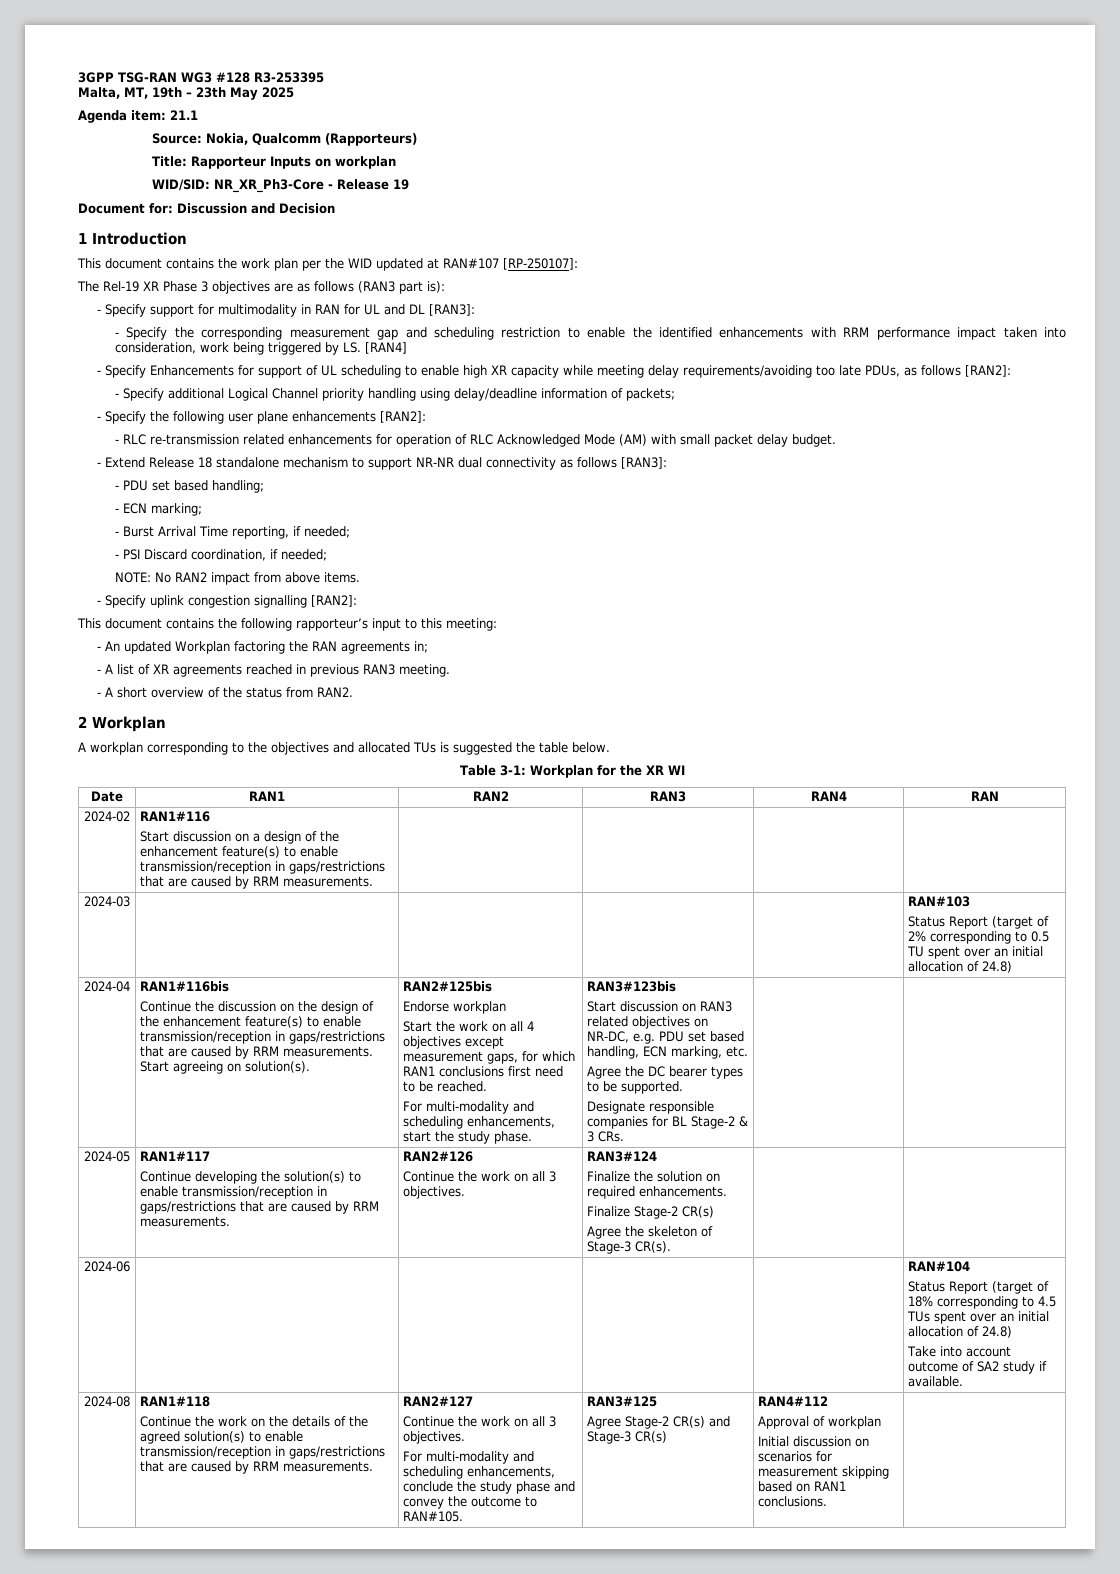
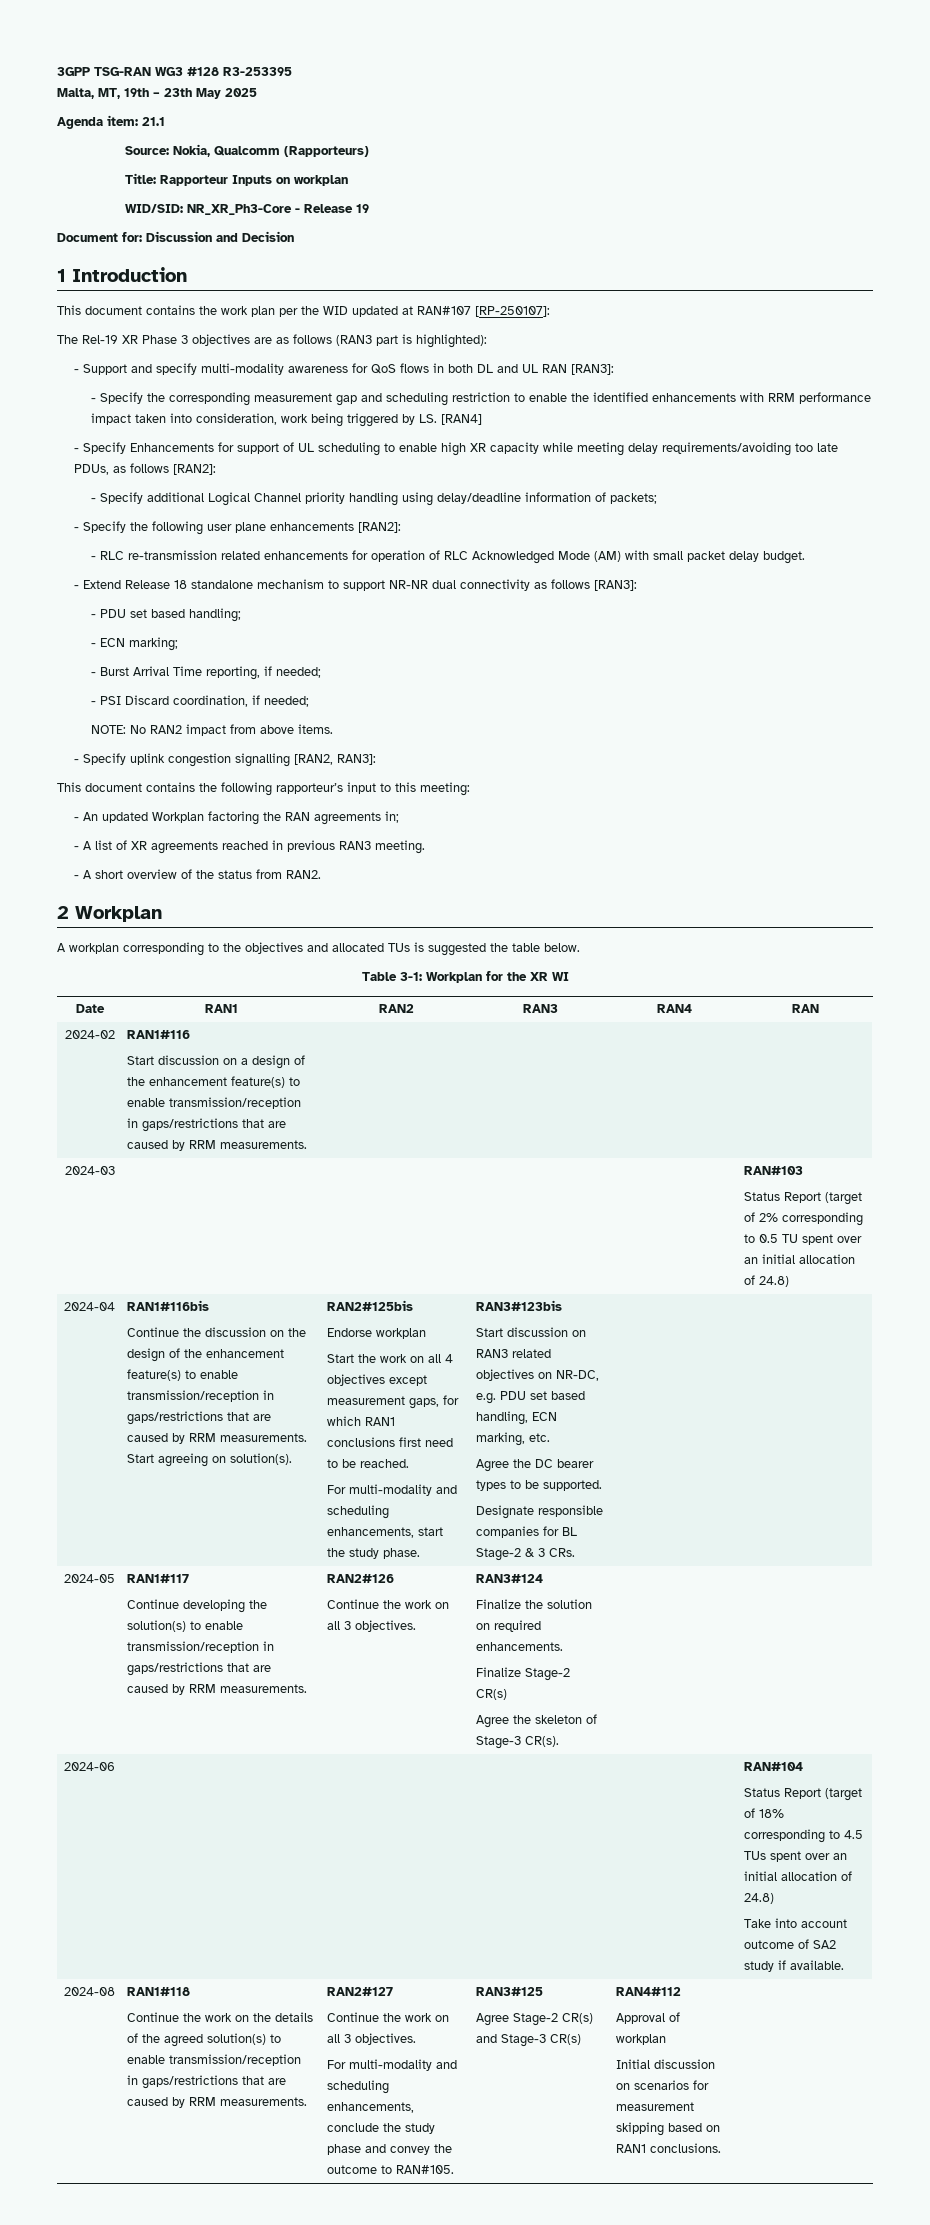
- The Rel-19 XR Phase 3 objectives are as follows (RAN3 part is):
- - Specify support for multimodality in RAN for UL and DL [RAN3]:
+ The Rel-19 XR Phase 3 objectives are as follows (RAN3 part is highlighted):
+ - Support and specify multi-modality awareness for QoS flows in both DL and UL RAN [RAN3]:
- - Specify uplink congestion signalling [RAN2]:
+ - Specify uplink congestion signalling [RAN2, RAN3]:

